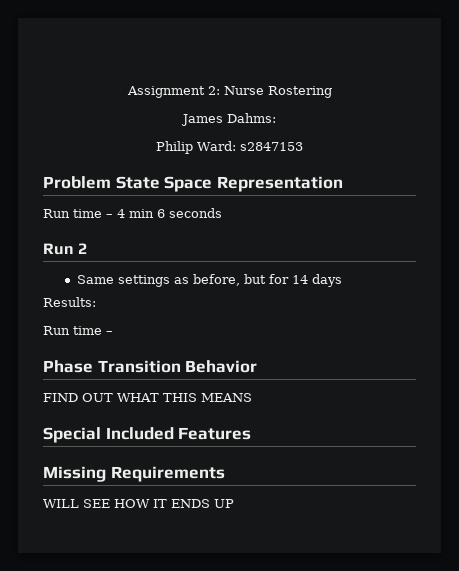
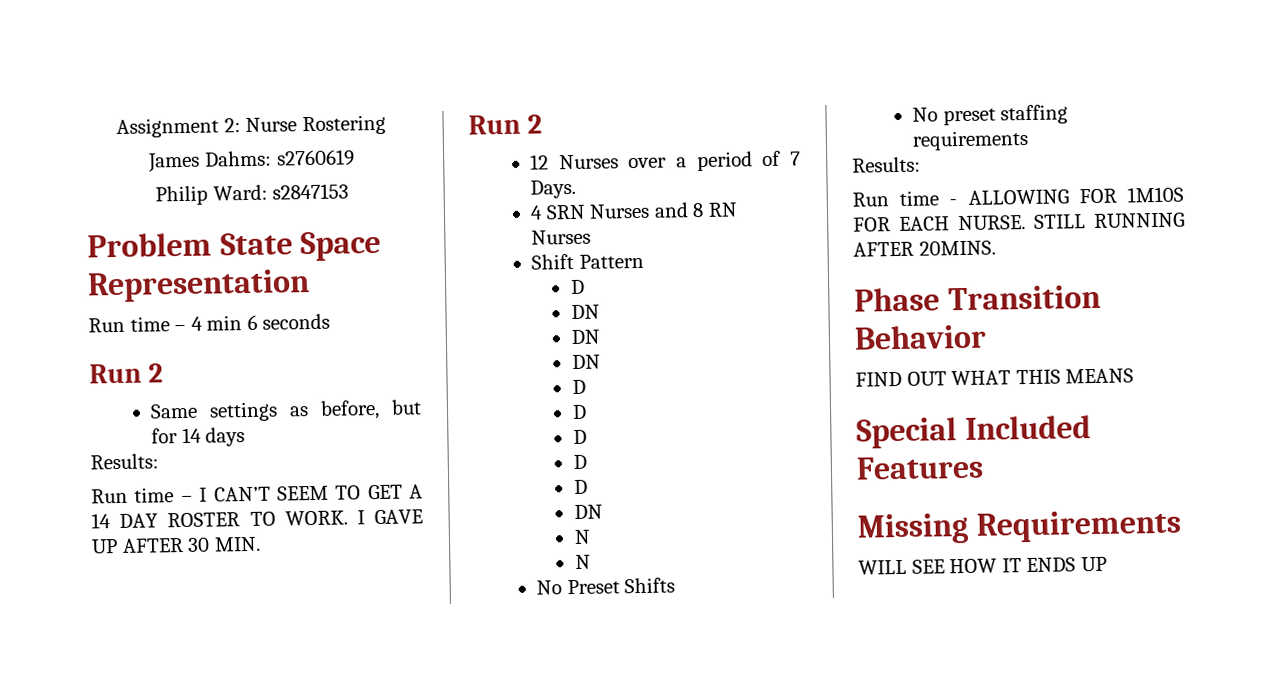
- James Dahms:
+ James Dahms: s2760619
  Same settings as before, but for 14 days
  Results:
- Run time –
+ Run time – I CAN’T SEEM TO GET A 14 DAY ROSTER TO WORK. I GAVE UP AFTER 30 MIN.
+ Run 2
+ 12 Nurses over a period of 7 Days.
+ 4 SRN Nurses and 8 RN Nurses
+ Shift Pattern
+ D
+ DN
+ DN
+ DN
+ D
+ D
+ D
+ D
+ D
+ DN
+ N
+ N
+ No Preset Shifts
+ No preset staffing requirements
+ Results:
+ Run time - ALLOWING FOR 1M10S FOR EACH NURSE. STILL RUNNING AFTER 20MINS.

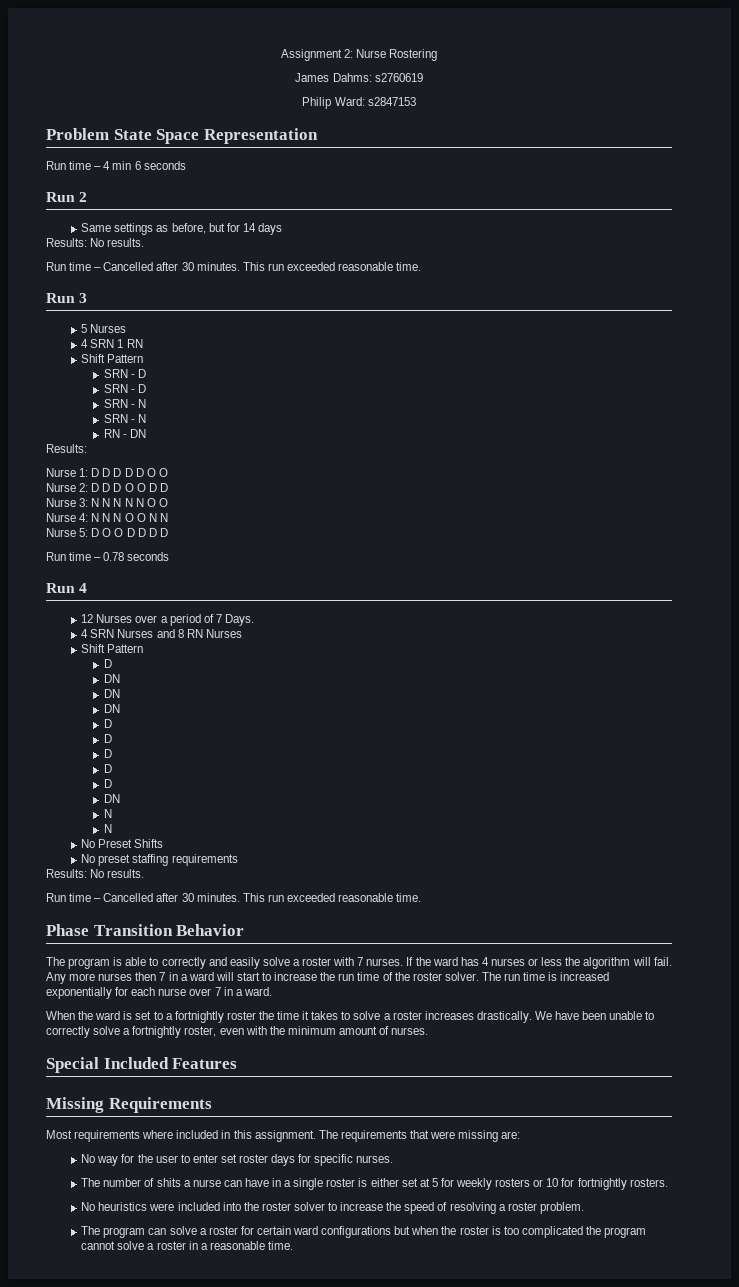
  Same settings as before, but for 14 days
+ Results: No results.
+ Run time – Cancelled after 30 minutes. This run exceeded reasonable time.
+ Run 3
+ 5 Nurses
+ 4 SRN 1 RN
+ Shift Pattern
+ SRN - D
+ SRN - D
+ SRN - N
+ SRN - N
+ RN - DN
  Results:
- Run time – I CAN’T SEEM TO GET A 14 DAY ROSTER TO WORK. I GAVE UP AFTER 30 MIN.
- Run 2
+ Nurse 1: D D D D D O O
+ Nurse 2: D D D O O D D
+ Nurse 3: N N N N N O O
+ Nurse 4: N N N O O N N
+ Nurse 5: D O O D D D D
+ Run time – 0.78 seconds
+ Run 4
  No preset staffing requirements
- Results:
- Run time - ALLOWING FOR 1M10S FOR EACH NURSE. STILL RUNNING AFTER 20MINS.
+ Results: No results.
+ Run time – Cancelled after 30 minutes. This run exceeded reasonable time.
  Phase Transition Behavior
- FIND OUT WHAT THIS MEANS
+ The program is able to correctly and easily solve a roster with 7 nurses. If the ward has 4 nurses or less the algorithm will fail. Any more nurses then 7 in a ward will start to increase the run time of the roster solver. The run time is increased exponentially for each nurse over 7 in a ward.
+ When the ward is set to a fortnightly roster the time it takes to solve a roster increases drastically. We have been unable to correctly solve a fortnightly roster, even with the minimum amount of nurses.
- WILL SEE HOW IT ENDS UP
+ Most requirements where included in this assignment. The requirements that were missing are:
+ No way for the user to enter set roster days for specific nurses.
+ The number of shits a nurse can have in a single roster is either set at 5 for weekly rosters or 10 for fortnightly rosters.
+ No heuristics were included into the roster solver to increase the speed of resolving a roster problem.
+ The program can solve a roster for certain ward configurations but when the roster is too complicated the program cannot solve a roster in a reasonable time.

